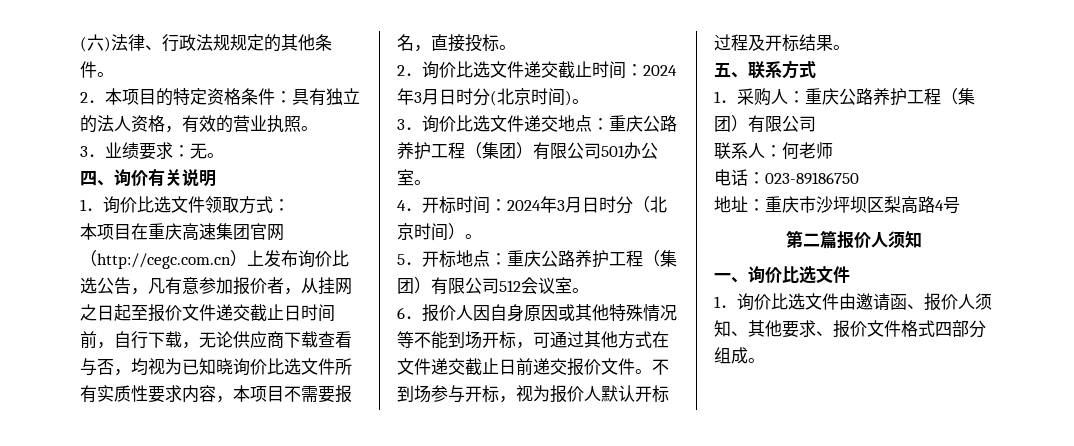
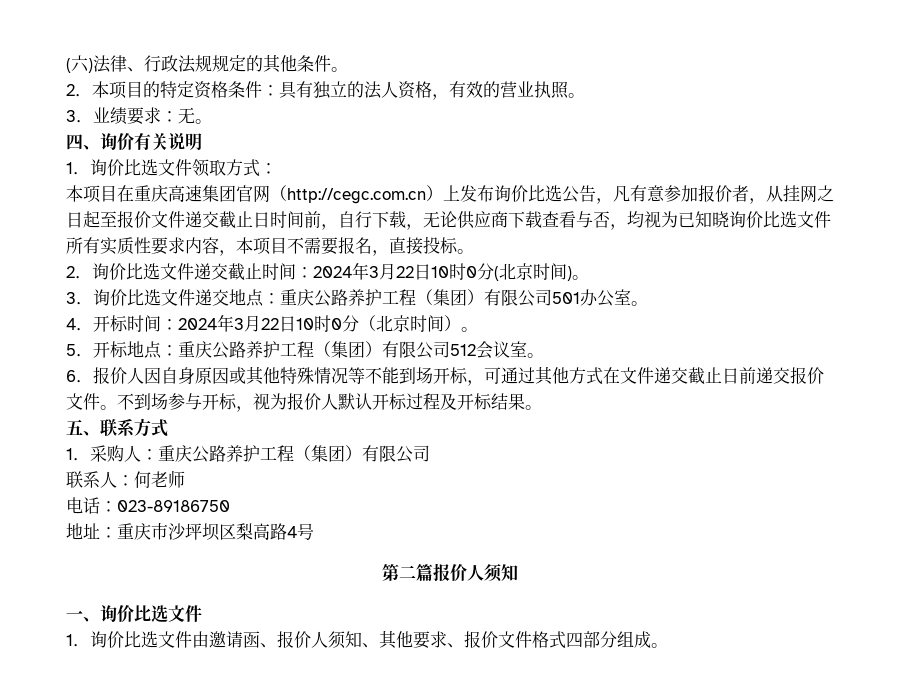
- 2．询价比选文件递交截止时间：2024年3月日时分(北京时间)。
+ 2．询价比选文件递交截止时间：2024年3月22日10时0分(北京时间)。
- 4．开标时间：2024年3月日时分（北京时间）。
+ 4．开标时间：2024年3月22日10时0分（北京时间）。

